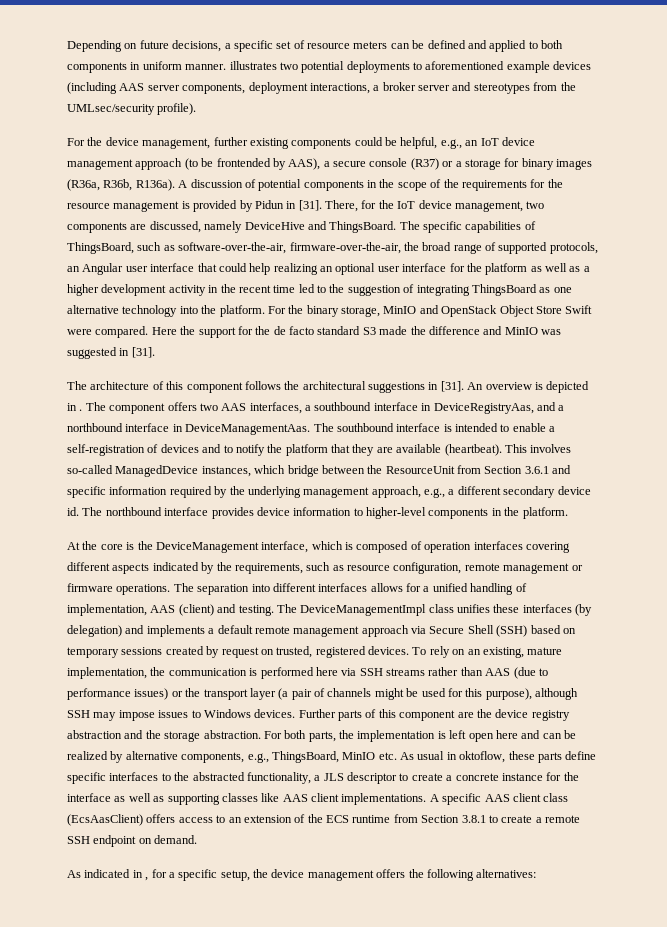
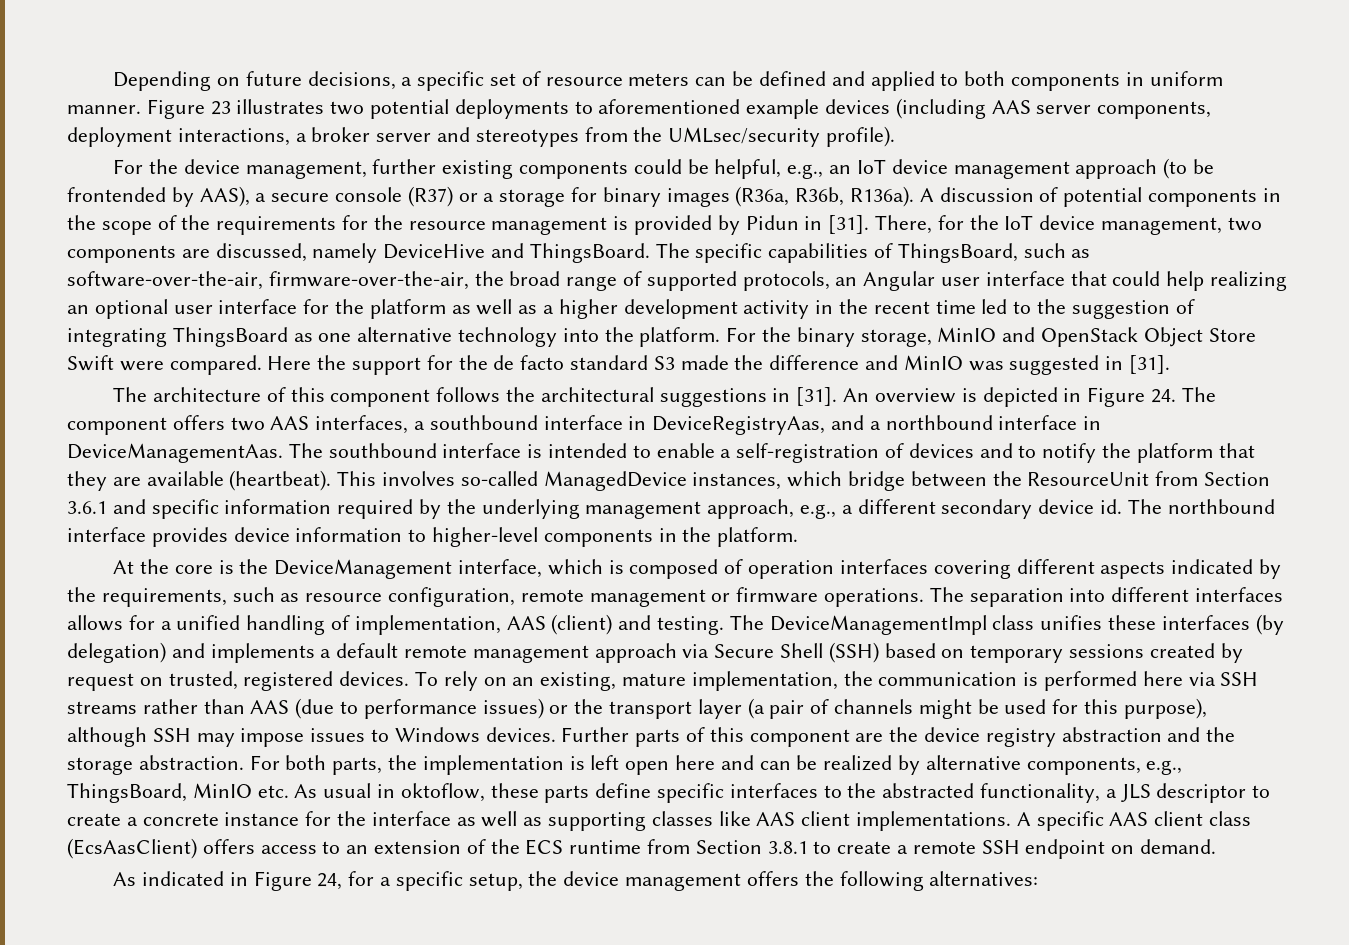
- Depending on future decisions, a specific set of resource meters can be defined and applied to both components in uniform manner. illustrates two potential deployments to aforementioned example devices (including AAS server components, deployment interactions, a broker server and stereotypes from the UMLsec/security profile).
+ Depending on future decisions, a specific set of resource meters can be defined and applied to both components in uniform manner. Figure 23 illustrates two potential deployments to aforementioned example devices (including AAS server components, deployment interactions, a broker server and stereotypes from the UMLsec/security profile).
- An overview is depicted in . The component offers two AAS interfaces, a southbound interface in DeviceRegistryAas, and a northbound interface in DeviceManagementAas.
+ An overview is depicted in Figure 24. The component offers two AAS interfaces, a southbound interface in DeviceRegistryAas, and a northbound interface in DeviceManagementAas.
- As indicated in , for a specific setup, the device management offers the following alternatives:
+ As indicated in Figure 24, for a specific setup, the device management offers the following alternatives:

